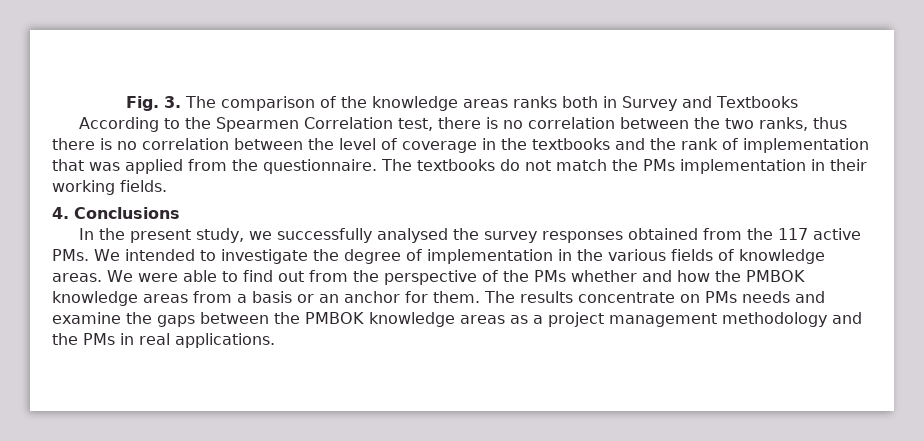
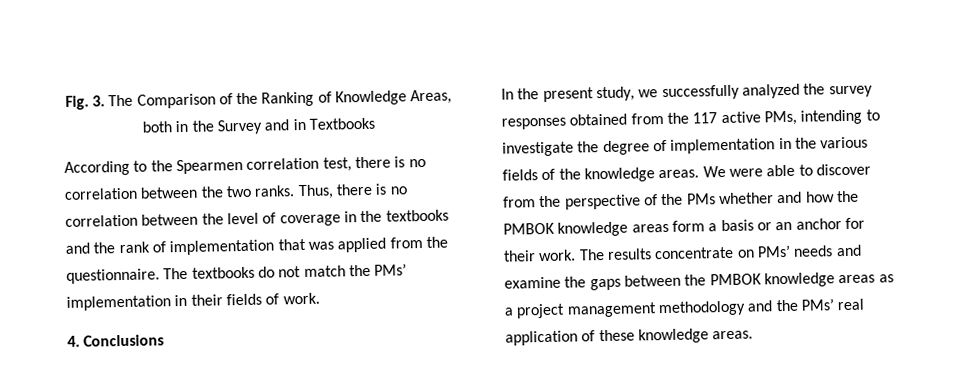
- Fig. 3. The comparison of the knowledge areas ranks both in Survey and Textbooks
+ Fig. 3. The Comparison of the Ranking of Knowledge Areas, both in the Survey and in Textbooks
- According to the Spearmen Correlation test, there is no correlation between the two ranks, thus there is no correlation between the level of coverage in the textbooks and the rank of implementation that was applied from the questionnaire.
+ According to the Spearmen correlation test, there is no correlation between the two ranks. Thus, there is no correlation between the level of coverage in the textbooks and the rank of implementation that was applied from the questionnaire.
- The textbooks do not match the PMs implementation in their working fields.
+ The textbooks do not match the PMs’ implementation in their fields of work.
- In the present study, we successfully analysed the survey responses obtained from the 117 active PMs. We intended to investigate the degree of implementation in the various fields of knowledge areas.
+ In the present study, we successfully analyzed the survey responses obtained from the 117 active PMs, intending to investigate the degree of implementation in the various fields of the knowledge areas.
- We were able to find out from the perspective of the PMs whether and how the PMBOK knowledge areas from a basis or an anchor for them.
+ We were able to discover from the perspective of the PMs whether and how the PMBOK knowledge areas form a basis or an anchor for their work.
- The results concentrate on PMs needs and examine the gaps between the PMBOK knowledge areas as a project management methodology and the PMs in real applications.
+ The results concentrate on PMs’ needs and examine the gaps between the PMBOK knowledge areas as a project management methodology and the PMs’ real application of these knowledge areas.

